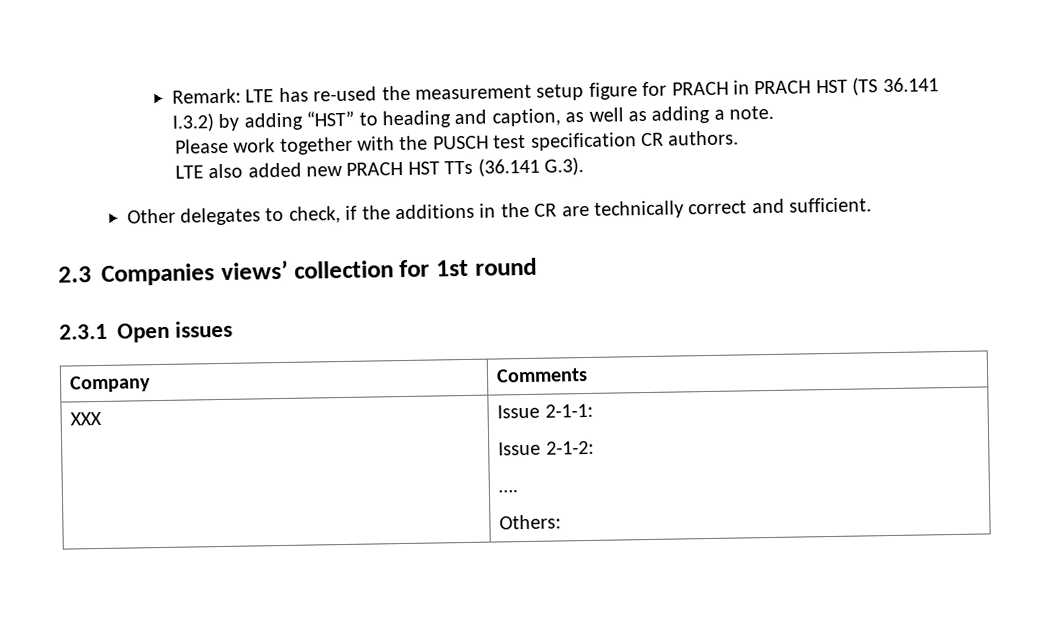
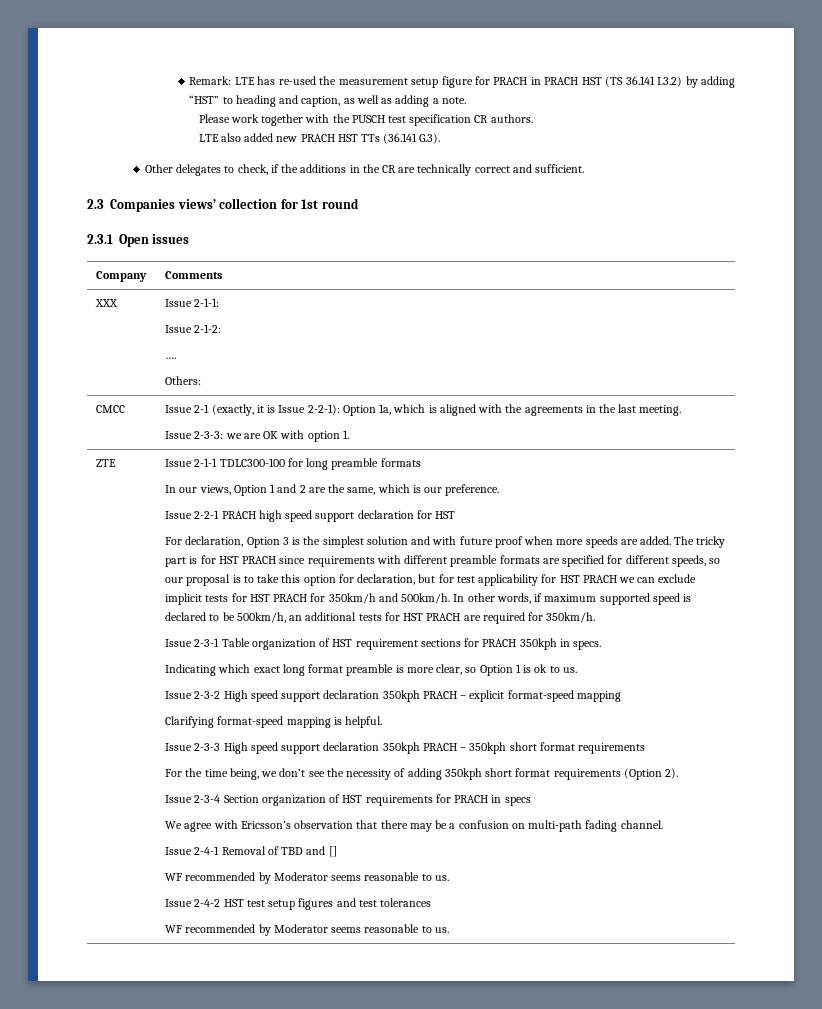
+ CMCC | Issue 2-1 (exactly, it is Issue 2-2-1): Option 1a, which is aligned with the agreements in the last meeting.
+ Issue 2-3-3: we are OK with option 1.
+ ZTE | Issue 2-1-1 TDLC300-100 for long preamble formats
+ In our views, Option 1 and 2 are the same, which is our preference.
+ Issue 2-2-1 PRACH high speed support declaration for HST
+ For declaration, Option 3 is the simplest solution and with future proof when more speeds are added. The tricky part is for HST PRACH since requirements with different preamble formats are specified for different speeds, so our proposal is to take this option for declaration, but for test applicability for HST PRACH we can exclude implicit tests for HST PRACH for 350km/h and 500km/h. In other words, if maximum supported speed is declared to be 500km/h, an additional tests for HST PRACH are required for 350km/h.
+ Issue 2-3-1 Table organization of HST requirement sections for PRACH 350kph in specs.
+ Indicating which exact long format preamble is more clear, so Option 1 is ok to us.
+ Issue 2-3-2 High speed support declaration 350kph PRACH – explicit format-speed mapping
+ Clarifying format-speed mapping is helpful.
+ Issue 2-3-3 High speed support declaration 350kph PRACH – 350kph short format requirements
+ For the time being, we don’t see the necessity of adding 350kph short format requirements (Option 2).
+ Issue 2-3-4 Section organization of HST requirements for PRACH in specs
+ We agree with Ericsson’s observation that there may be a confusion on multi-path fading channel.
+ Issue 2-4-1 Removal of TBD and []
+ WF recommended by Moderator seems reasonable to us.
+ Issue 2-4-2 HST test setup figures and test tolerances
+ WF recommended by Moderator seems reasonable to us.

